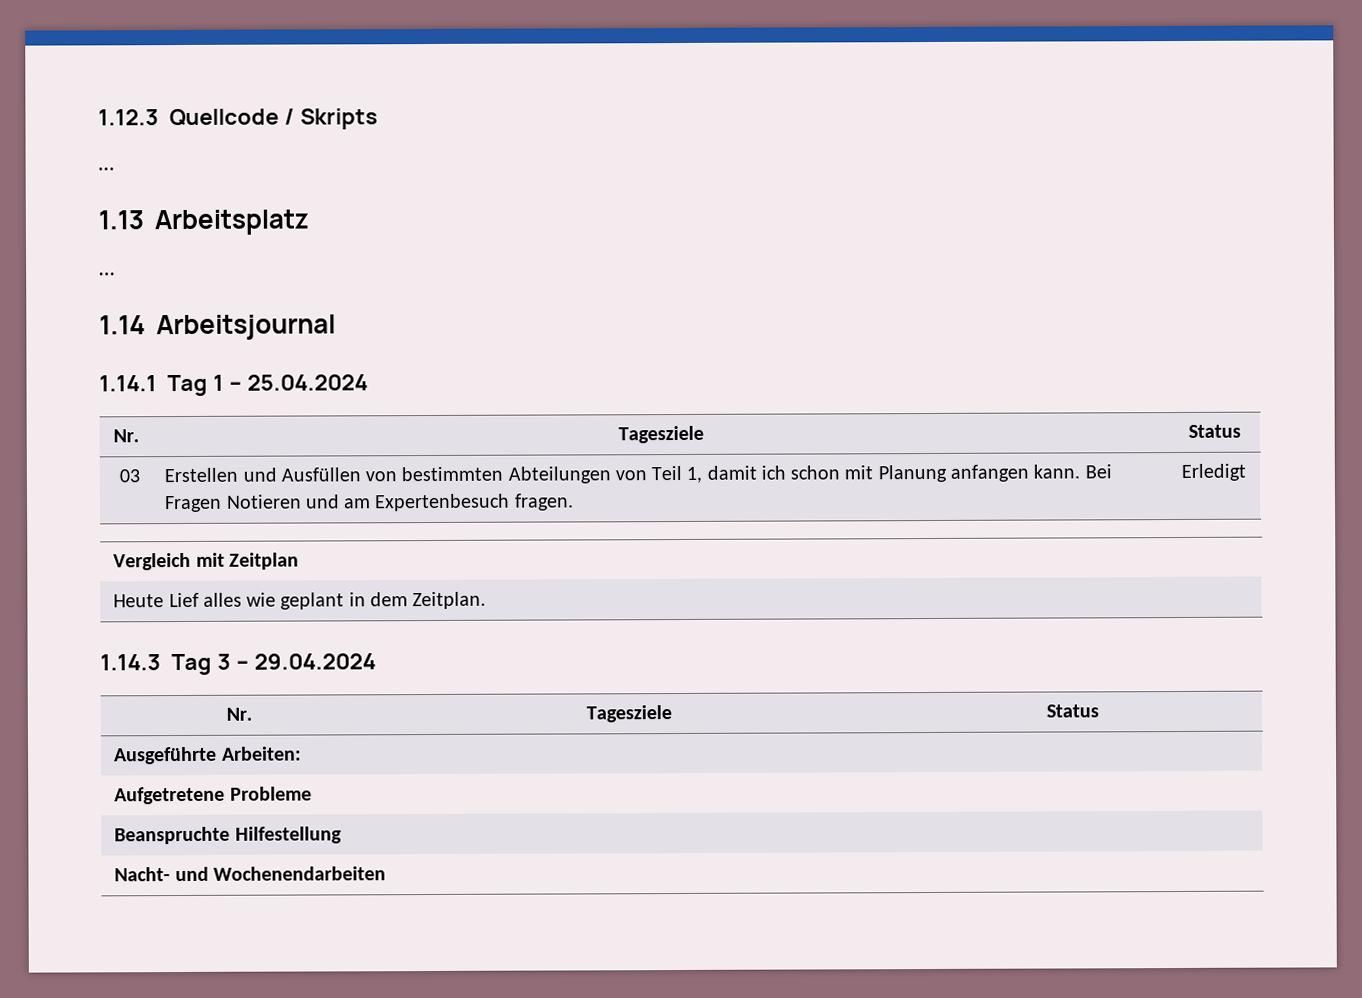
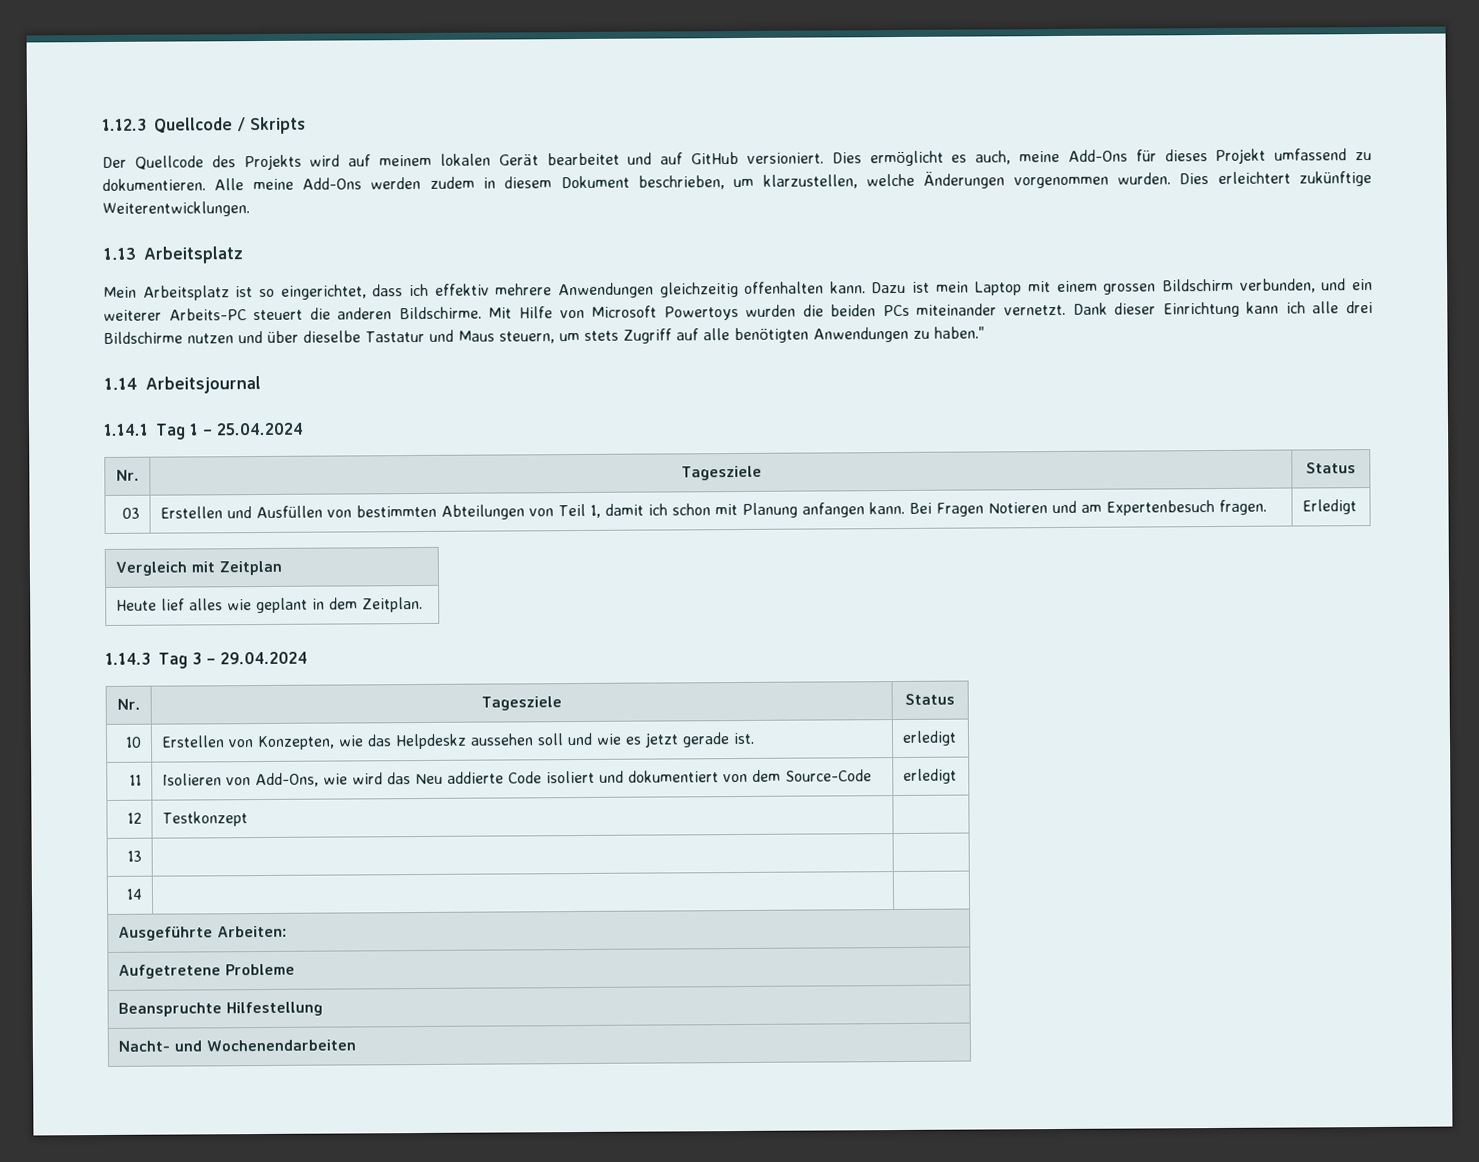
  1.12.3 Quellcode / Skripts
- …
+ Der Quellcode des Projekts wird auf meinem lokalen Gerät bearbeitet und auf GitHub versioniert. Dies ermöglicht es auch, meine Add-Ons für dieses Projekt umfassend zu dokumentieren. Alle meine Add-Ons werden zudem in diesem Dokument beschrieben, um klarzustellen, welche Änderungen vorgenommen wurden. Dies erleichtert zukünftige Weiterentwicklungen.
  1.13 Arbeitsplatz
- …
+ Mein Arbeitsplatz ist so eingerichtet, dass ich effektiv mehrere Anwendungen gleichzeitig offenhalten kann. Dazu ist mein Laptop mit einem grossen Bildschirm verbunden, und ein weiterer Arbeits-PC steuert die anderen Bildschirme. Mit Hilfe von Microsoft Powertoys wurden die beiden PCs miteinander vernetzt. Dank dieser Einrichtung kann ich alle drei Bildschirme nutzen und über dieselbe Tastatur und Maus steuern, um stets Zugriff auf alle benötigten Anwendungen zu haben."
- Heute Lief alles wie geplant in dem Zeitplan.
+ Heute lief alles wie geplant in dem Zeitplan.
+ 10 | Erstellen von Konzepten, wie das Helpdeskz aussehen soll und wie es jetzt gerade ist. | erledigt
+ 11 | Isolieren von Add-Ons, wie wird das Neu addierte Code isoliert und dokumentiert von dem Source-Code | erledigt
+ 12 | Testkonzept |
+ 13 | |
+ 14 | |

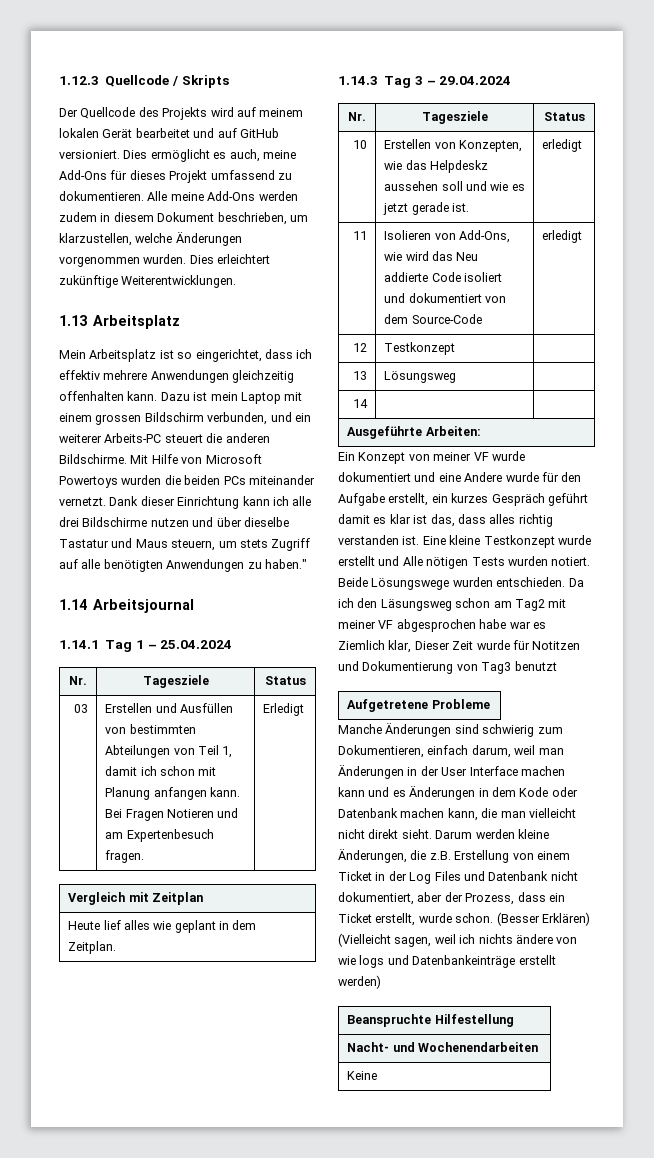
- 13 | |
+ 13 | Lösungsweg |
+ Ein Konzept von meiner VF wurde dokumentiert und eine Andere wurde für den Aufgabe erstellt, ein kurzes Gespräch geführt damit es klar ist das, dass alles richtig verstanden ist. Eine kleine Testkonzept wurde erstellt und Alle nötigen Tests wurden notiert. Beide Lösungswege wurden entschieden. Da ich den Läsungsweg schon am Tag2 mit meiner VF abgesprochen habe war es Ziemlich klar, Dieser Zeit wurde für Notitzen und Dokumentierung von Tag3 benutzt
  Aufgetretene Probleme
+ Manche Änderungen sind schwierig zum Dokumentieren, einfach darum, weil man Änderungen in der User Interface machen kann und es Änderungen in dem Kode oder Datenbank machen kann, die man vielleicht nicht direkt sieht. Darum werden kleine Änderungen, die z.B. Erstellung von einem Ticket in der Log Files und Datenbank nicht dokumentiert, aber der Prozess, dass ein Ticket erstellt, wurde schon. (Besser Erklären) (Vielleicht sagen, weil ich nichts ändere von wie logs und Datenbankeinträge erstellt werden)
+ Keine

